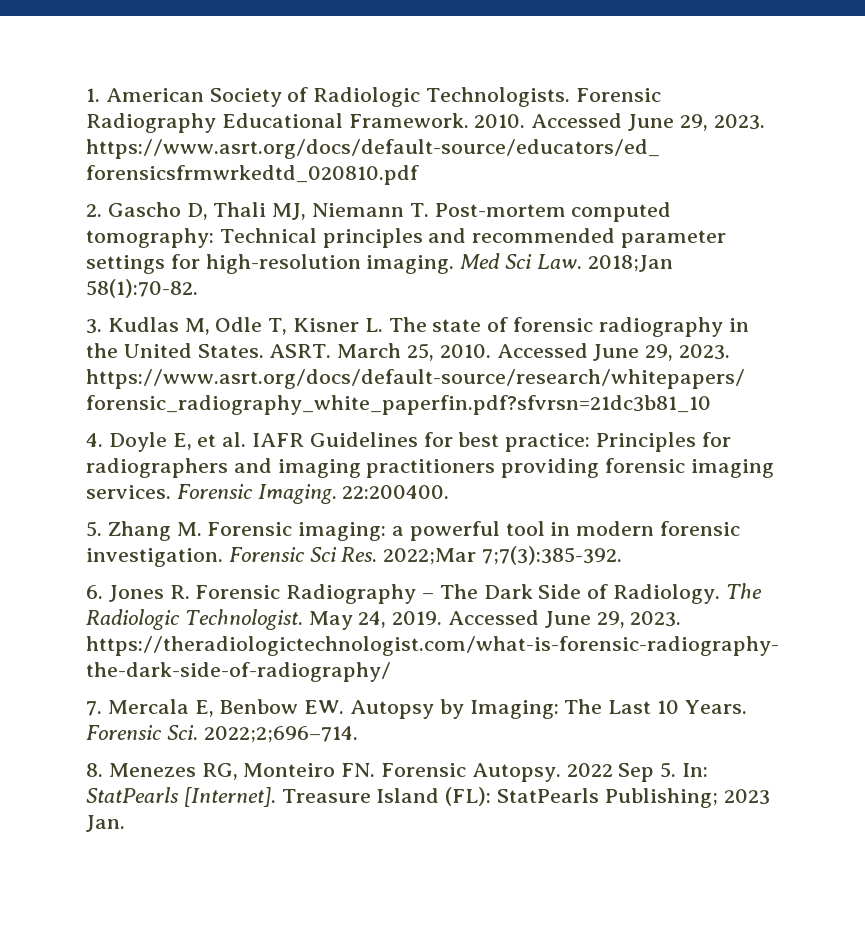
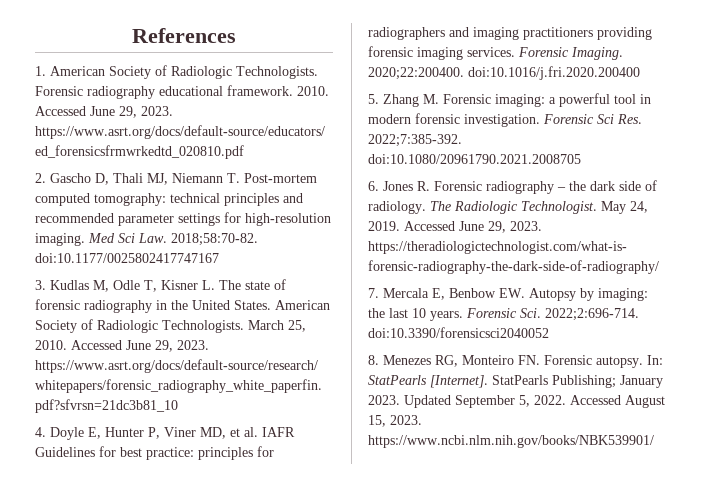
+ References
- Forensic Radiography Educational Framework.
+ Forensic radiography educational framework.
- 2. Gascho D, Thali MJ, Niemann T. Post-mortem computed tomography: Technical principles and recommended parameter settings for high-resolution imaging.
+ 2. Gascho D, Thali MJ, Niemann T. Post-mortem computed tomography: technical principles and recommended parameter settings for high-resolution imaging.
- Med Sci Law. 2018;Jan 58(1):70-82.
+ Med Sci Law. 2018;58:70-82. doi:10.1177/0025802417747167
- 3. Kudlas M, Odle T, Kisner L. The state of forensic radiography in the United States. ASRT.
+ 3. Kudlas M, Odle T, Kisner L. The state of forensic radiography in the United States. American Society of Radiologic Technologists.
- 4. Doyle E, et al. IAFR Guidelines for best practice: Principles for radiographers and imaging practitioners providing forensic imaging services.
+ 4. Doyle E, Hunter P, Viner MD, et al. IAFR Guidelines for best practice: principles for radiographers and imaging practitioners providing forensic imaging services.
- 22:200400.
+ 2020;22:200400. doi:10.1016/j.fri.2020.200400
- Forensic Sci Res. 2022;Mar 7;7(3):385-392.
+ Forensic Sci Res. 2022;7:385-392. doi:10.1080/20961790.2021.2008705
- 6. Jones R. Forensic Radiography – The Dark Side of Radiology.
+ 6. Jones R. Forensic radiography – the dark side of radiology.
- 7. Mercala E, Benbow EW. Autopsy by Imaging: The Last 10 Years. Forensic Sci. 2022;2;696–714.
+ 7. Mercala E, Benbow EW. Autopsy by imaging: the last 10 years. Forensic Sci. 2022;2:696-714. doi:10.3390/forensicsci2040052
- 8. Menezes RG, Monteiro FN. Forensic Autopsy. 2022 Sep 5. In: StatPearls [Internet]. Treasure Island (FL): StatPearls Publishing; 2023 Jan.
+ 8. Menezes RG, Monteiro FN. Forensic autopsy. In: StatPearls [Internet]. StatPearls Publishing; January 2023. Updated September 5, 2022. Accessed August 15, 2023. https://www.ncbi.nlm.nih.gov/books/NBK539901/

